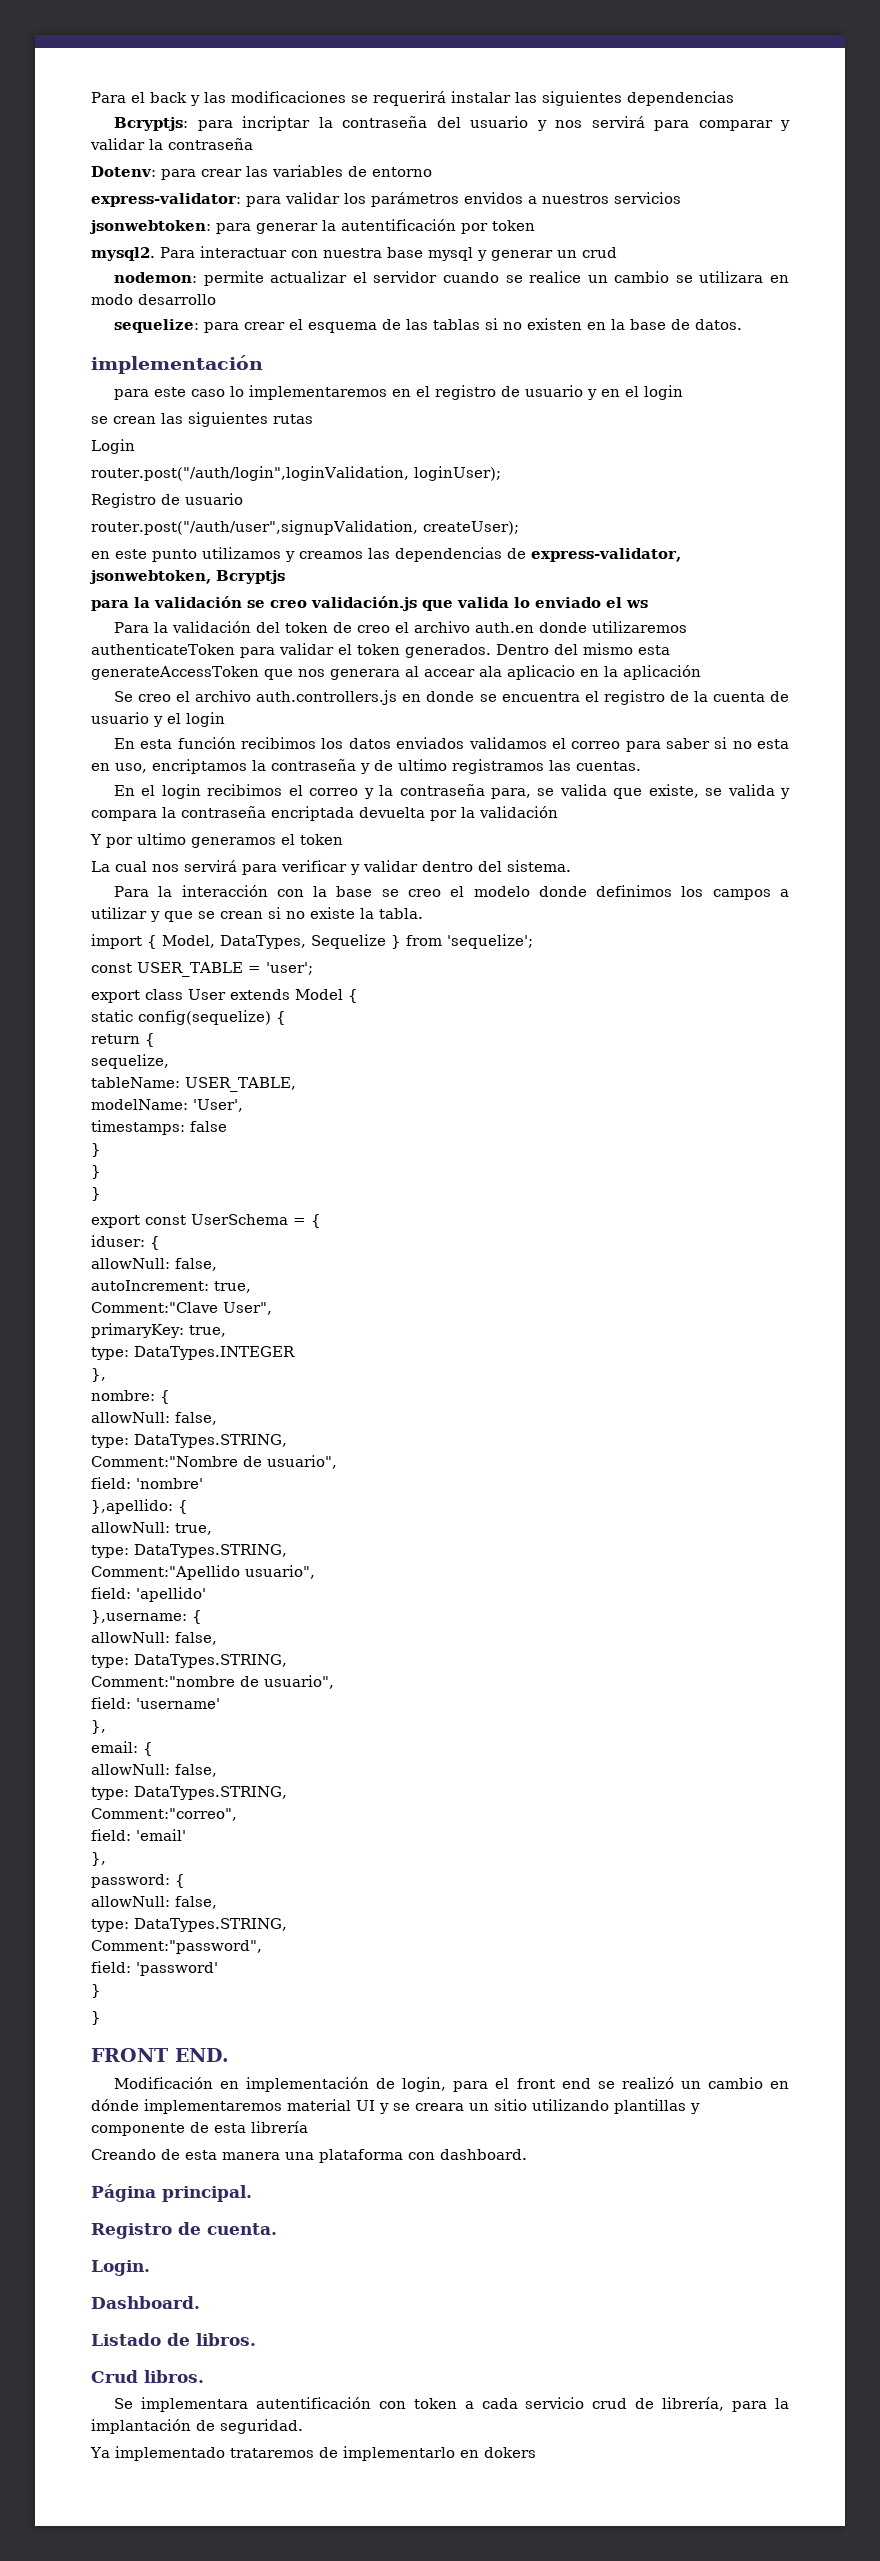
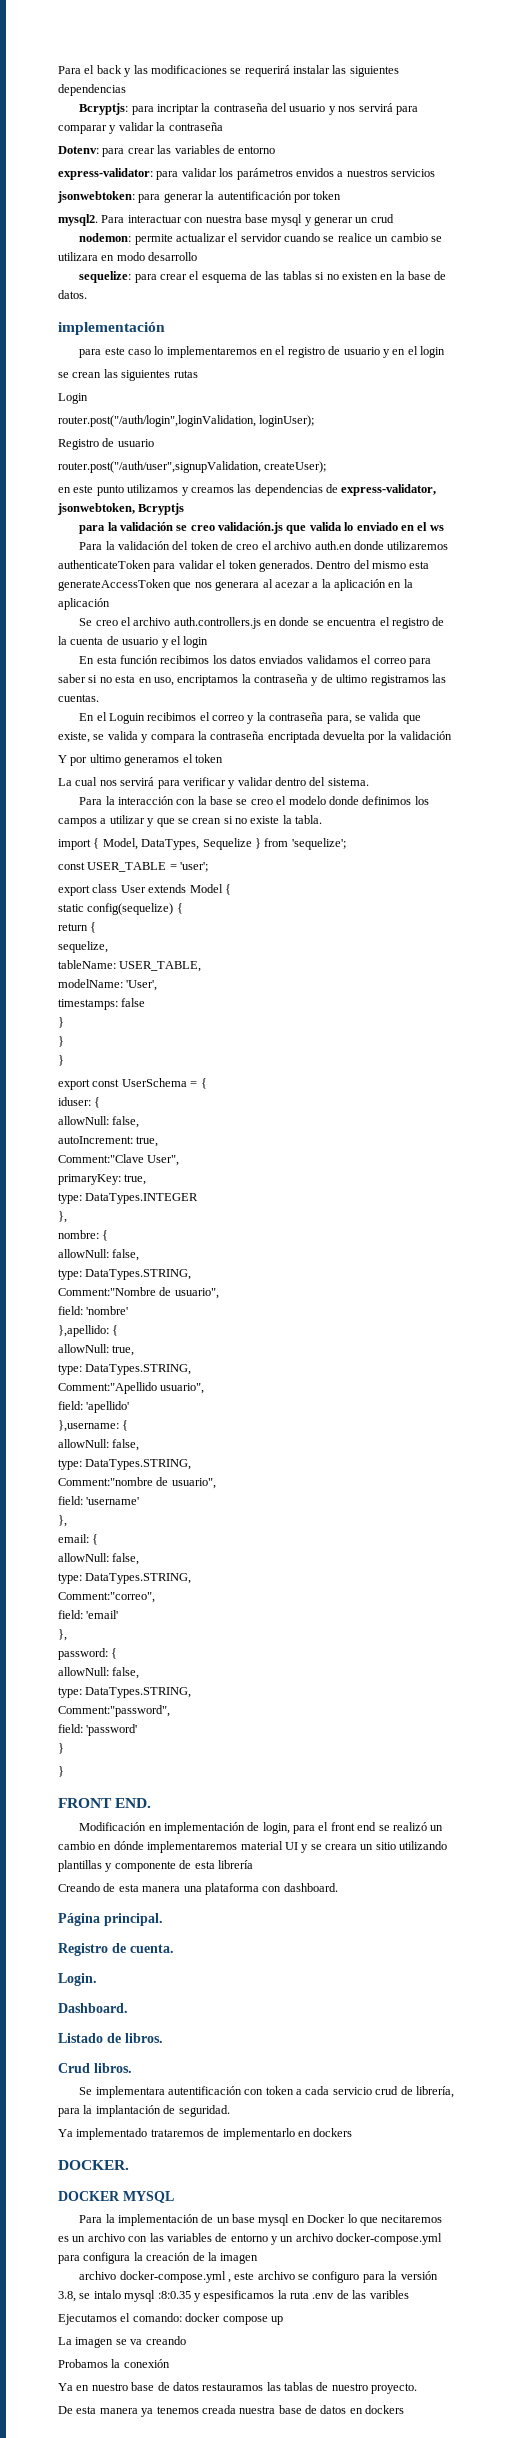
- para la validación se creo validación.js que valida lo enviado el ws
+ para la validación se creo validación.js que valida lo enviado en el ws
- Dentro del mismo esta generateAccessToken que nos generara al accear ala aplicacio en la aplicación
+ Dentro del mismo esta generateAccessToken que nos generara al acezar a la aplicación en la aplicación
- En el login recibimos el correo y la contraseña para, se valida que existe, se valida y compara la contraseña encriptada devuelta por la validación
+ En el Loguin recibimos el correo y la contraseña para, se valida que existe, se valida y compara la contraseña encriptada devuelta por la validación
- Ya implementado trataremos de implementarlo en dokers
+ Ya implementado trataremos de implementarlo en dockers
+ DOCKER.
+ DOCKER MYSQL
+ Para la implementación de un base mysql en Docker lo que necitaremos es un archivo con las variables de entorno y un archivo docker-compose.yml para configura la creación de la imagen
+ archivo docker-compose.yml , este archivo se configuro para la versión 3.8, se intalo mysql :8:0.35 y espesificamos la ruta .env de las varibles
+ Ejecutamos el comando: docker compose up
+ La imagen se va creando
+ Probamos la conexión
+ Ya en nuestro base de datos restauramos las tablas de nuestro proyecto.
+ De esta manera ya tenemos creada nuestra base de datos en dockers

